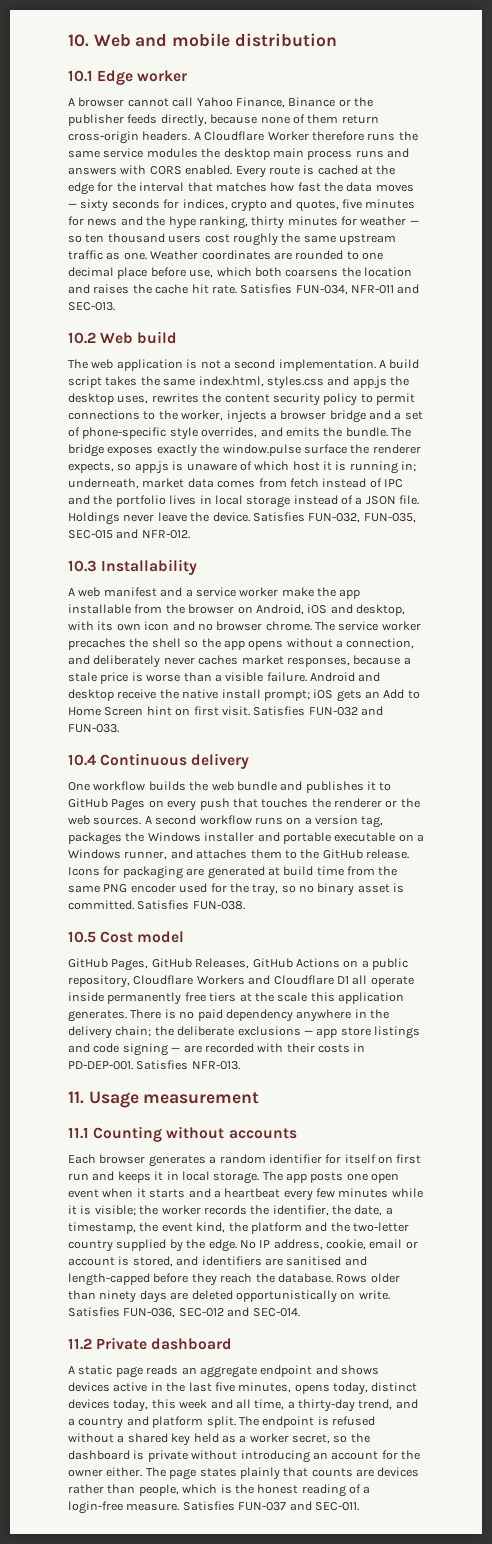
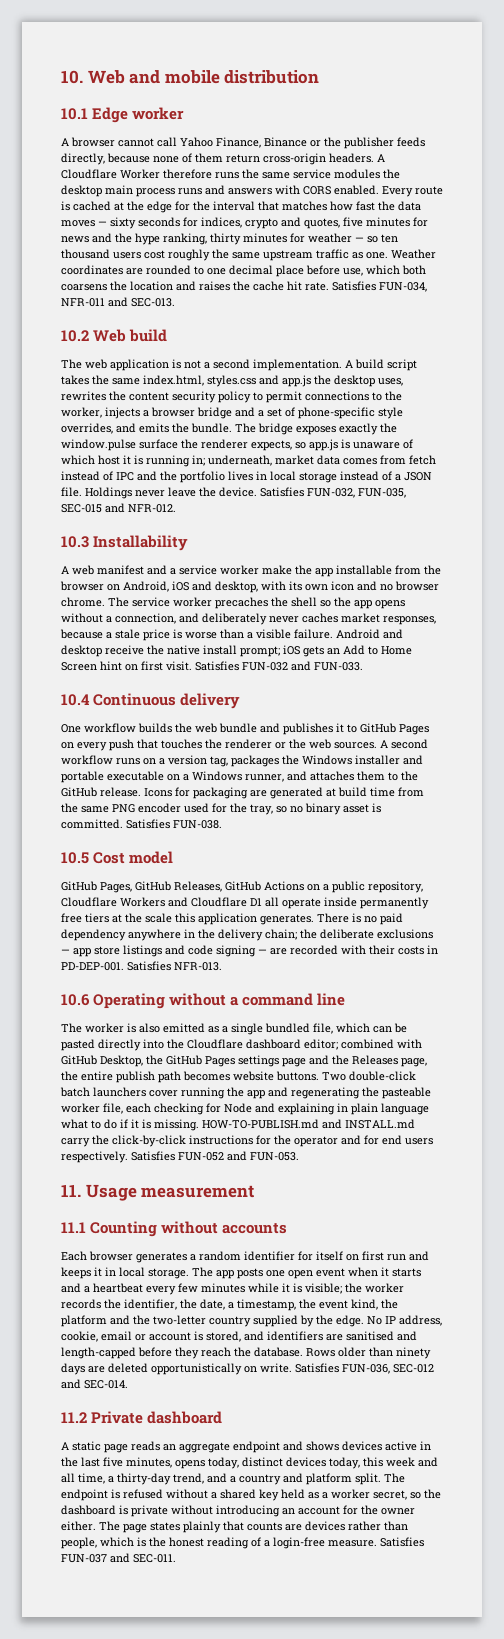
+ 10.6 Operating without a command line
+ The worker is also emitted as a single bundled file, which can be pasted directly into the Cloudflare dashboard editor; combined with GitHub Desktop, the GitHub Pages settings page and the Releases page, the entire publish path becomes website buttons. Two double-click batch launchers cover running the app and regenerating the pasteable worker file, each checking for Node and explaining in plain language what to do if it is missing. HOW-TO-PUBLISH.md and INSTALL.md carry the click-by-click instructions for the operator and for end users respectively. Satisfies FUN-052 and FUN-053.

